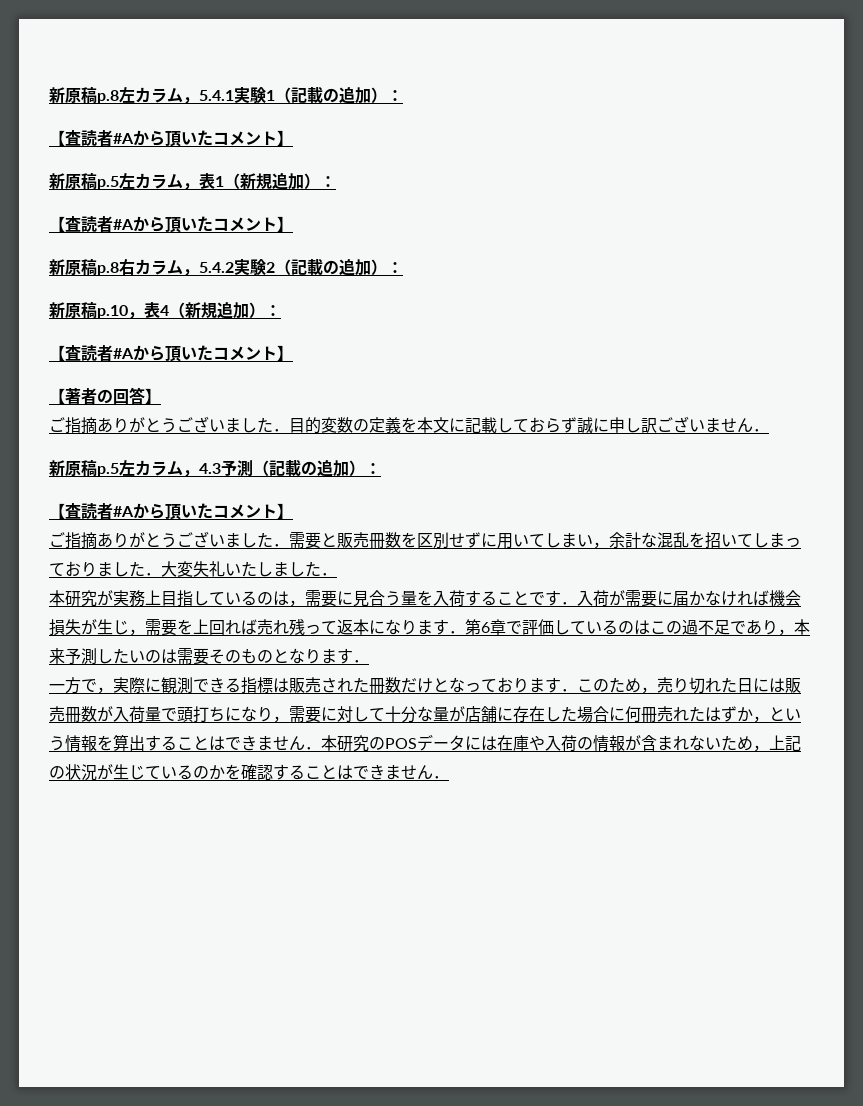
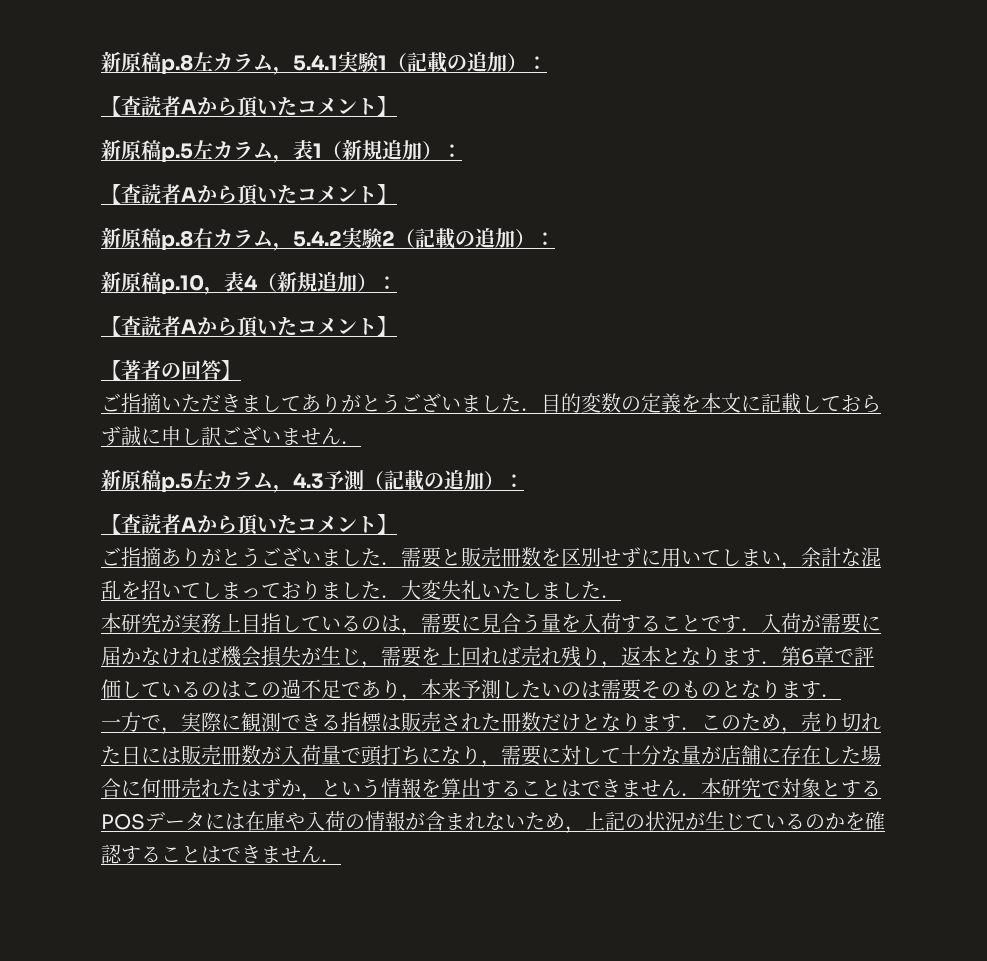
  新原稿p.8左カラム，5.4.1実験1（記載の追加）：
- 【査読者#Aから頂いたコメント】
+ 【査読者Aから頂いたコメント】
  新原稿p.5左カラム，表1（新規追加）：
- 【査読者#Aから頂いたコメント】
+ 【査読者Aから頂いたコメント】
  新原稿p.10，表4（新規追加）：
- 【査読者#Aから頂いたコメント】
+ 【査読者Aから頂いたコメント】
- ご指摘ありがとうございました．目的変数の定義を本文に記載しておらず誠に申し訳ございません．
+ ご指摘いただきましてありがとうございました．目的変数の定義を本文に記載しておらず誠に申し訳ございません．
  新原稿p.5左カラム，4.3予測（記載の追加）：
- 【査読者#Aから頂いたコメント】
+ 【査読者Aから頂いたコメント】
- 本研究が実務上目指しているのは，需要に見合う量を入荷することです．入荷が需要に届かなければ機会損失が生じ，需要を上回れば売れ残って返本になります．第6章で評価しているのはこの過不足であり，本来予測したいのは需要そのものとなります．
+ 本研究が実務上目指しているのは，需要に見合う量を入荷することです．入荷が需要に届かなければ機会損失が生じ，需要を上回れば売れ残り，返本となります．第6章で評価しているのはこの過不足であり，本来予測したいのは需要そのものとなります．
- 一方で，実際に観測できる指標は販売された冊数だけとなっております．このため，売り切れた日には販売冊数が入荷量で頭打ちになり，需要に対して十分な量が店舗に存在した場合に何冊売れたはずか，という情報を算出することはできません．本研究のPOSデータには在庫や入荷の情報が含まれないため，上記の状況が生じているのかを確認することはできません．
+ 一方で，実際に観測できる指標は販売された冊数だけとなります．このため，売り切れた日には販売冊数が入荷量で頭打ちになり，需要に対して十分な量が店舗に存在した場合に何冊売れたはずか，という情報を算出することはできません．本研究で対象とするPOSデータには在庫や入荷の情報が含まれないため，上記の状況が生じているのかを確認することはできません．

